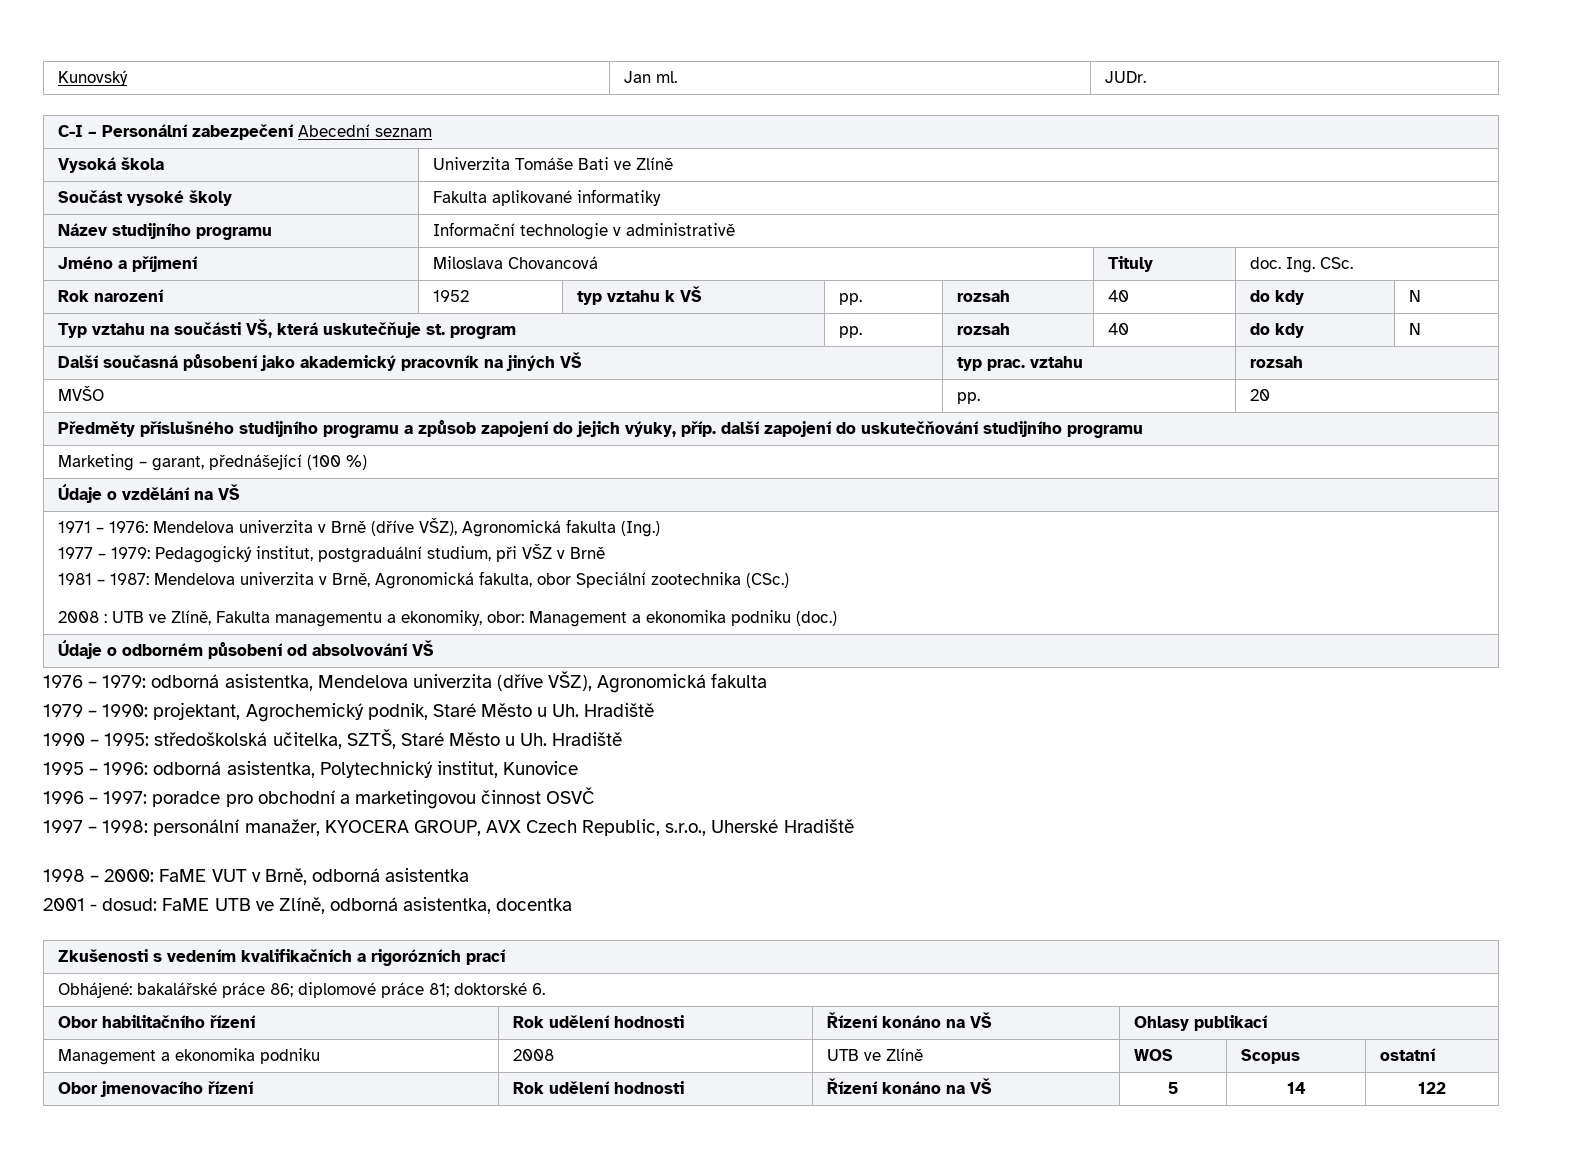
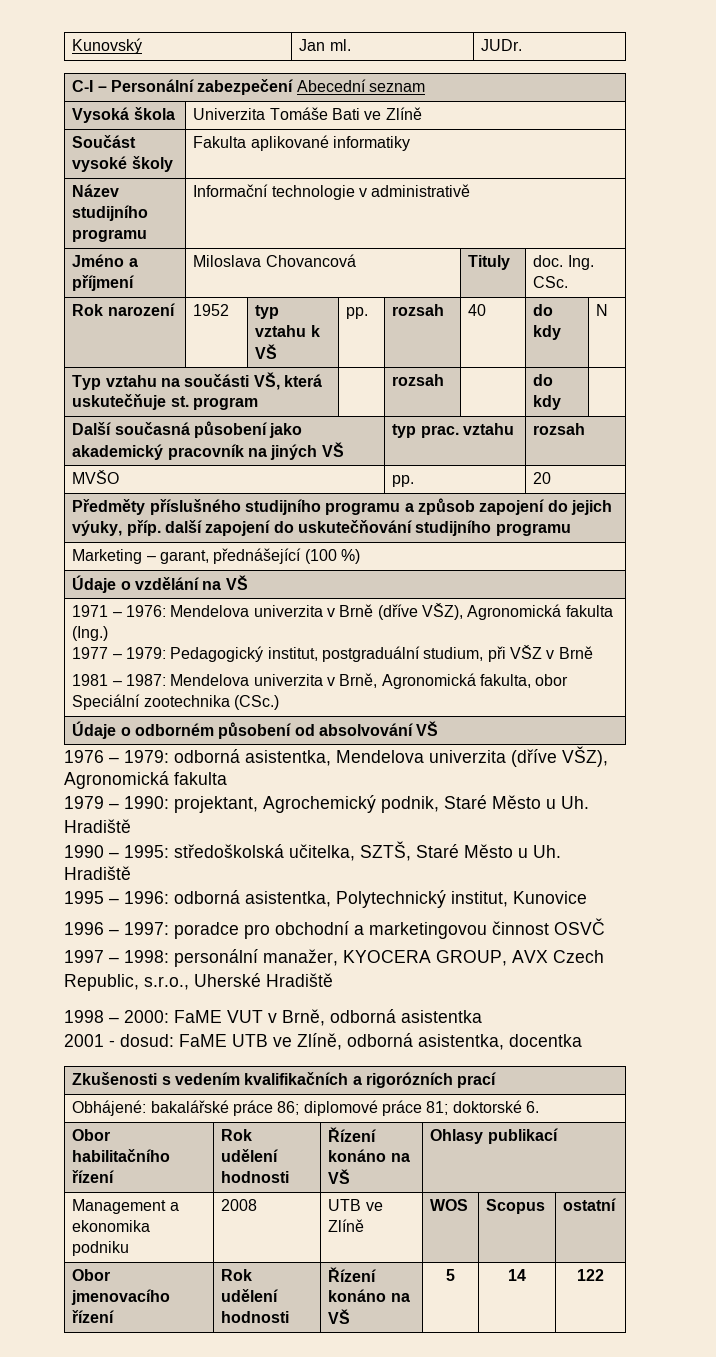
- Typ vztahu na součásti VŠ, která uskutečňuje st. program | pp. | rozsah | 40 | do kdy | N
+ Typ vztahu na součásti VŠ, která uskutečňuje st. program | | rozsah | | do kdy |
- 2008 : UTB ve Zlíně, Fakulta managementu a ekonomiky, obor: Management a ekonomika podniku (doc.)

